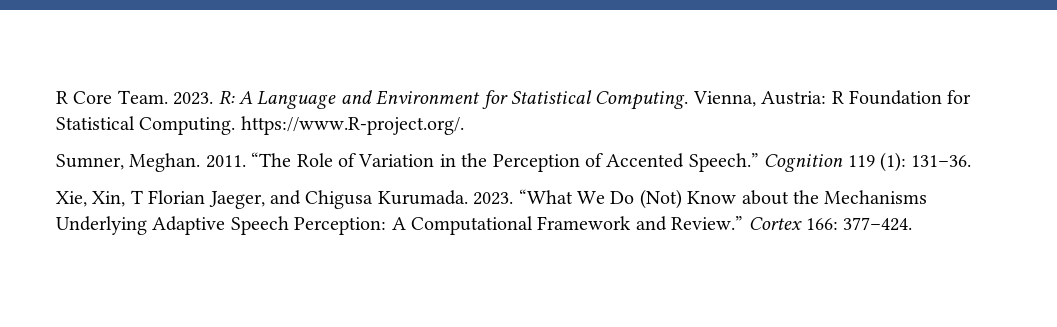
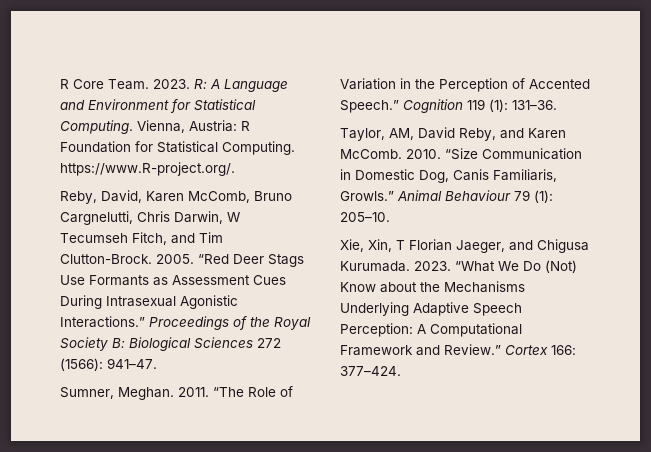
+ Reby, David, Karen McComb, Bruno Cargnelutti, Chris Darwin, W Tecumseh Fitch, and Tim Clutton-Brock. 2005. “Red Deer Stags Use Formants as Assessment Cues During Intrasexual Agonistic Interactions.” Proceedings of the Royal Society B: Biological Sciences 272 (1566): 941–47.
+ Taylor, AM, David Reby, and Karen McComb. 2010. “Size Communication in Domestic Dog, Canis Familiaris, Growls.” Animal Behaviour 79 (1): 205–10.

